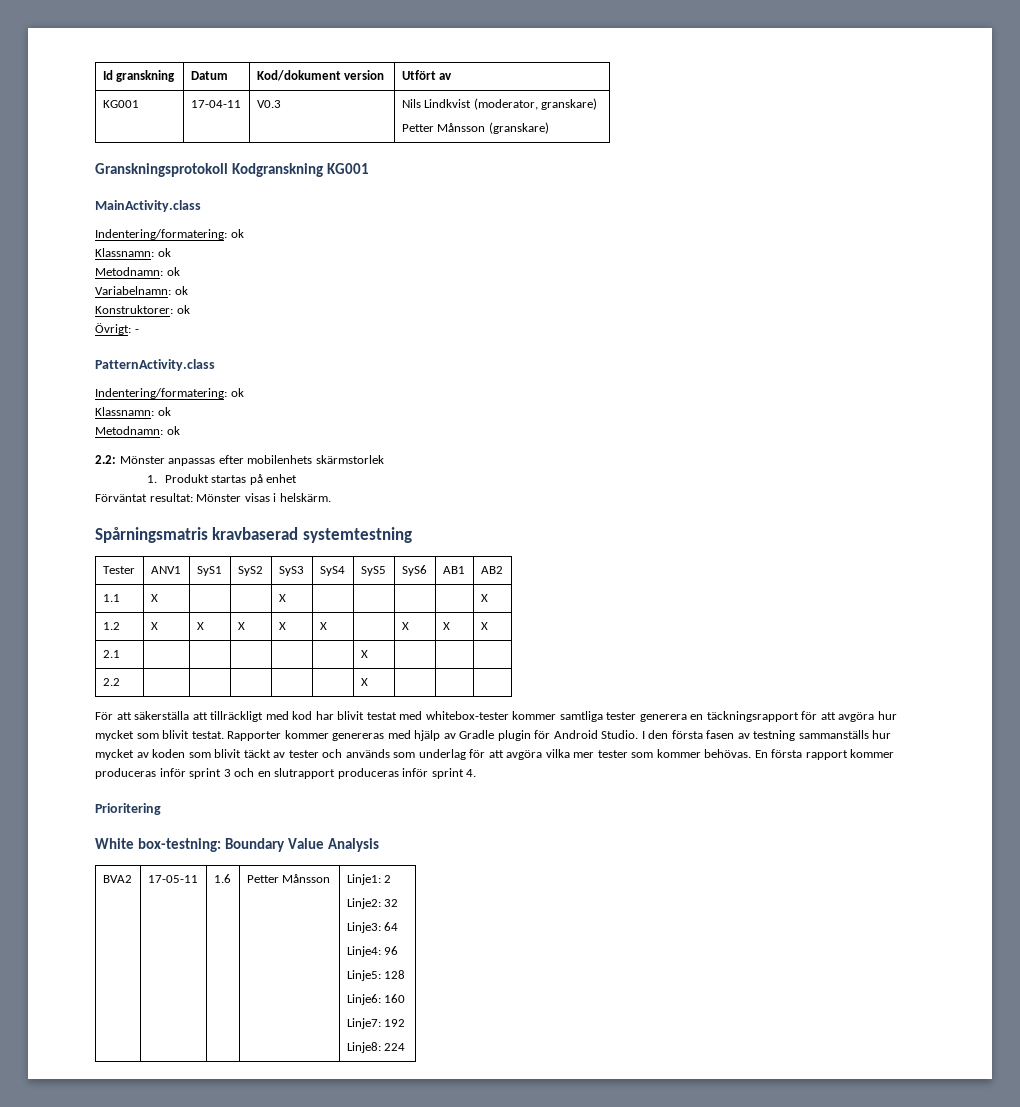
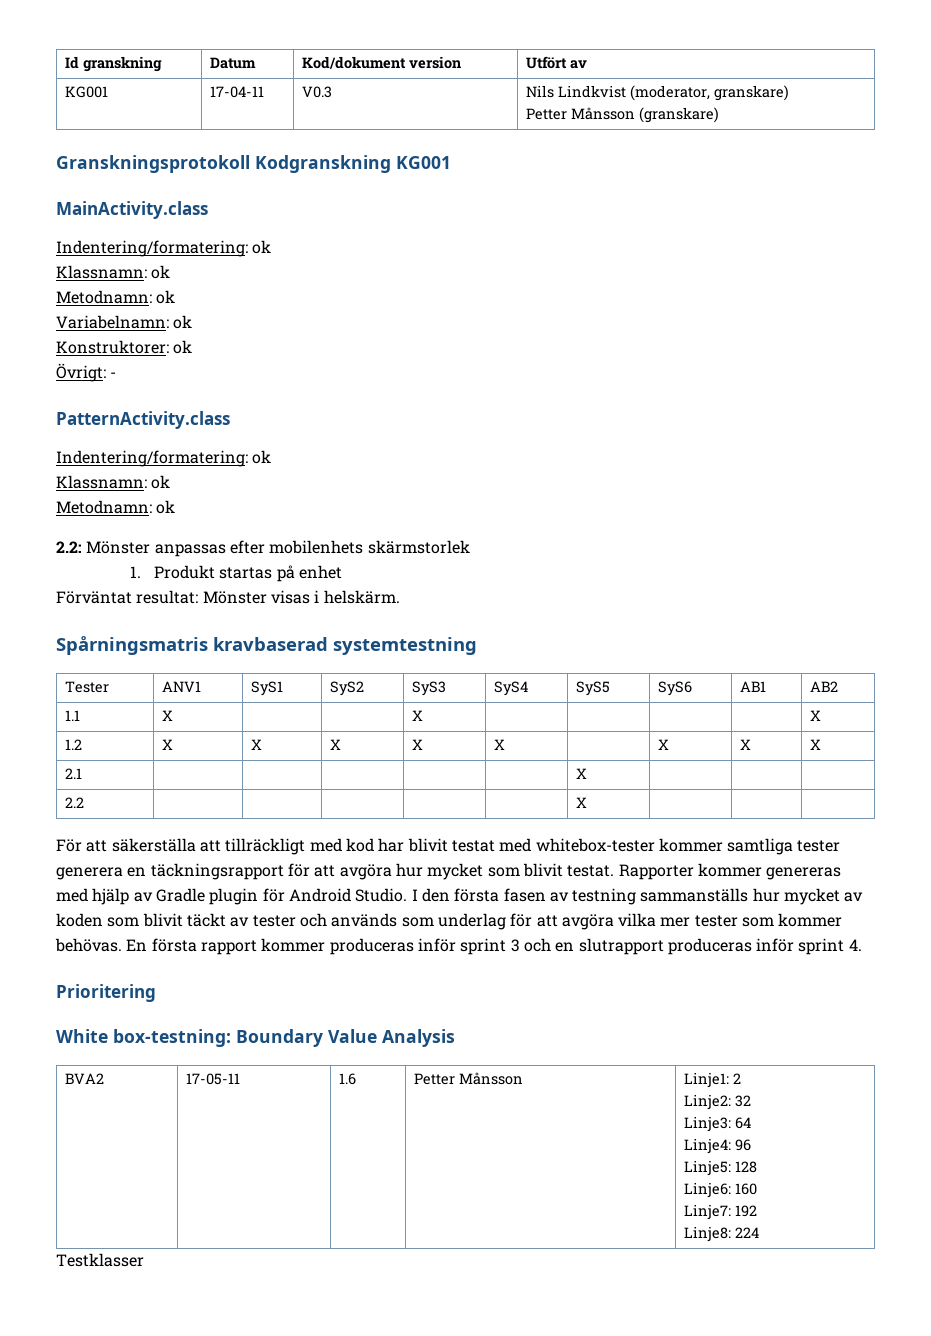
+ Testklasser

